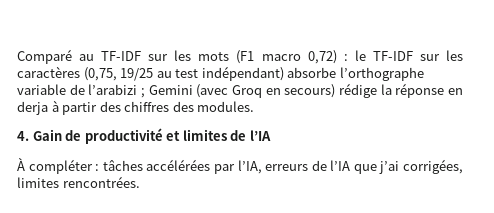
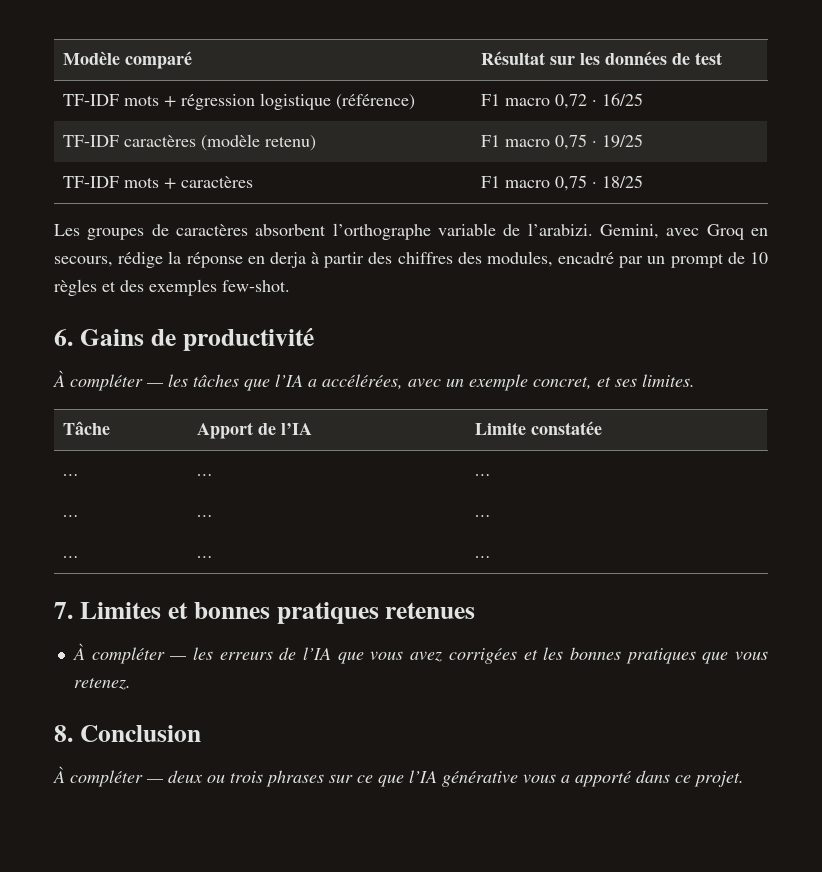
- Comparé au TF-IDF sur les mots (F1 macro 0,72) : le TF-IDF sur les caractères (0,75, 19/25 au test indépendant) absorbe l’orthographe variable de l’arabizi ; Gemini (avec Groq en secours) rédige la réponse en derja à partir des chiffres des modules.
- 4. Gain de productivité et limites de l’IA
- À compléter : tâches accélérées par l’IA, erreurs de l’IA que j’ai corrigées, limites rencontrées.
+ Modèle comparé | Résultat sur les données de test
+ TF-IDF mots + régression logistique (référence) | F1 macro 0,72 · 16/25
+ TF-IDF caractères (modèle retenu) | F1 macro 0,75 · 19/25
+ TF-IDF mots + caractères | F1 macro 0,75 · 18/25
+ Les groupes de caractères absorbent l’orthographe variable de l’arabizi. Gemini, avec Groq en secours, rédige la réponse en derja à partir des chiffres des modules, encadré par un prompt de 10 règles et des exemples few-shot.
+ 6. Gains de productivité
+ À compléter — les tâches que l’IA a accélérées, avec un exemple concret, et ses limites.
+ Tâche | Apport de l’IA | Limite constatée
+ … | … | …
+ … | … | …
+ … | … | …
+ 7. Limites et bonnes pratiques retenues
+ À compléter — les erreurs de l’IA que vous avez corrigées et les bonnes pratiques que vous retenez.
+ 8. Conclusion
+ À compléter — deux ou trois phrases sur ce que l’IA générative vous a apporté dans ce projet.

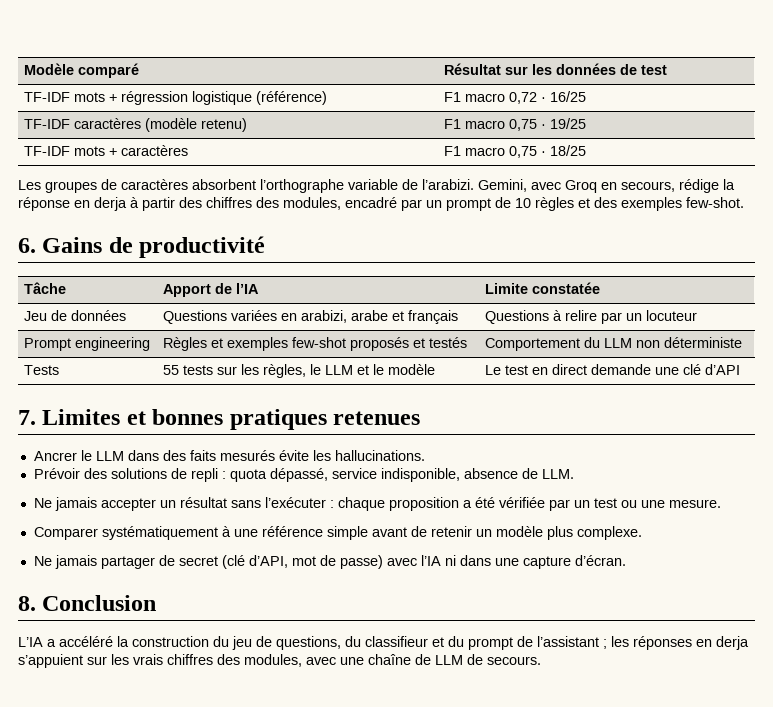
- À compléter — les tâches que l’IA a accélérées, avec un exemple concret, et ses limites.
  Tâche | Apport de l’IA | Limite constatée
- … | … | …
- … | … | …
- … | … | …
+ Jeu de données | Questions variées en arabizi, arabe et français | Questions à relire par un locuteur
+ Prompt engineering | Règles et exemples few-shot proposés et testés | Comportement du LLM non déterministe
+ Tests | 55 tests sur les règles, le LLM et le modèle | Le test en direct demande une clé d’API
- À compléter — les erreurs de l’IA que vous avez corrigées et les bonnes pratiques que vous retenez.
+ Ancrer le LLM dans des faits mesurés évite les hallucinations.
+ Prévoir des solutions de repli : quota dépassé, service indisponible, absence de LLM.
+ Ne jamais accepter un résultat sans l’exécuter : chaque proposition a été vérifiée par un test ou une mesure.
+ Comparer systématiquement à une référence simple avant de retenir un modèle plus complexe.
+ Ne jamais partager de secret (clé d’API, mot de passe) avec l’IA ni dans une capture d’écran.
  8. Conclusion
- À compléter — deux ou trois phrases sur ce que l’IA générative vous a apporté dans ce projet.
+ L’IA a accéléré la construction du jeu de questions, du classifieur et du prompt de l’assistant ; les réponses en derja s’appuient sur les vrais chiffres des modules, avec une chaîne de LLM de secours.

